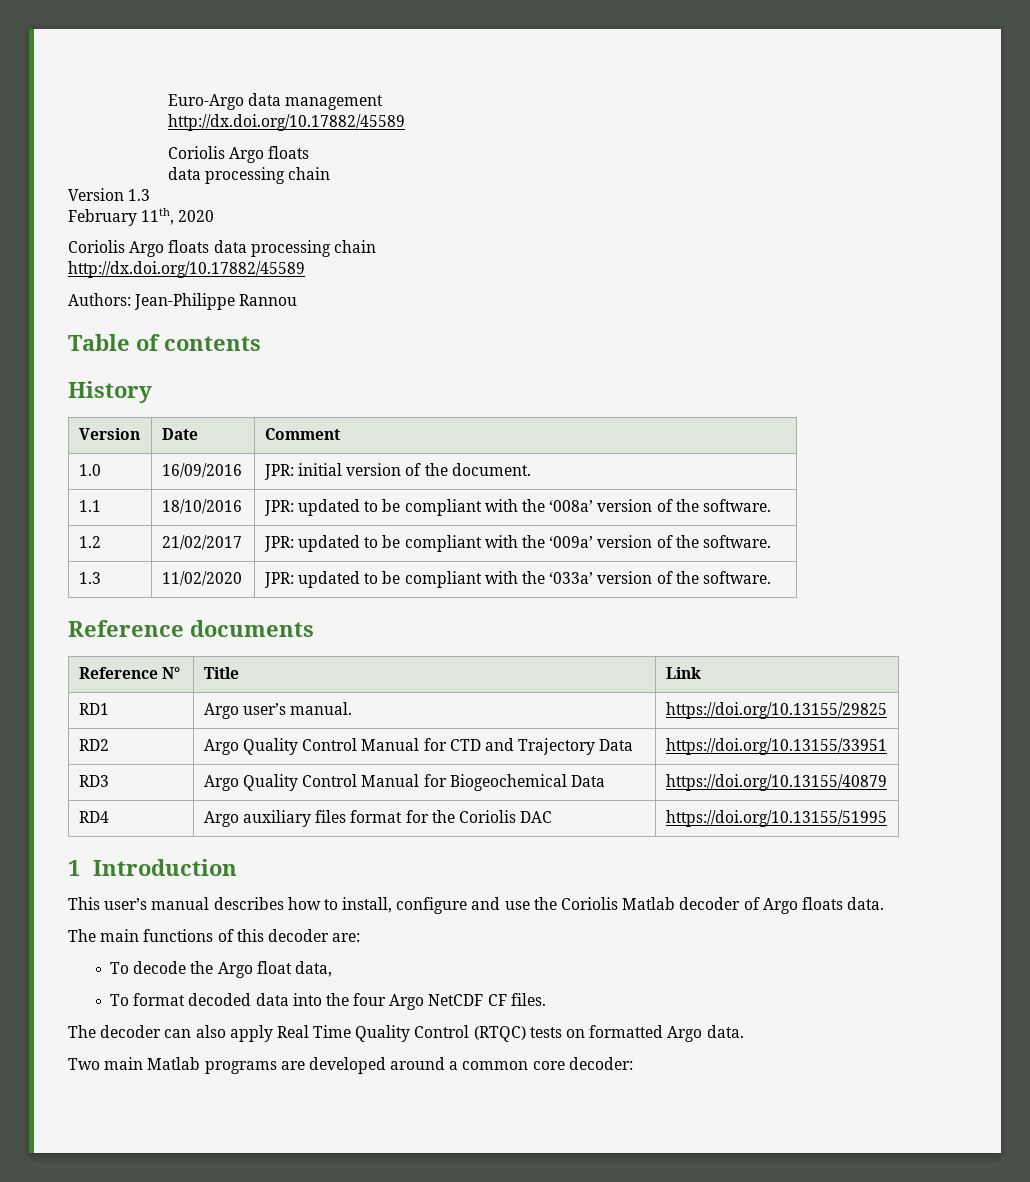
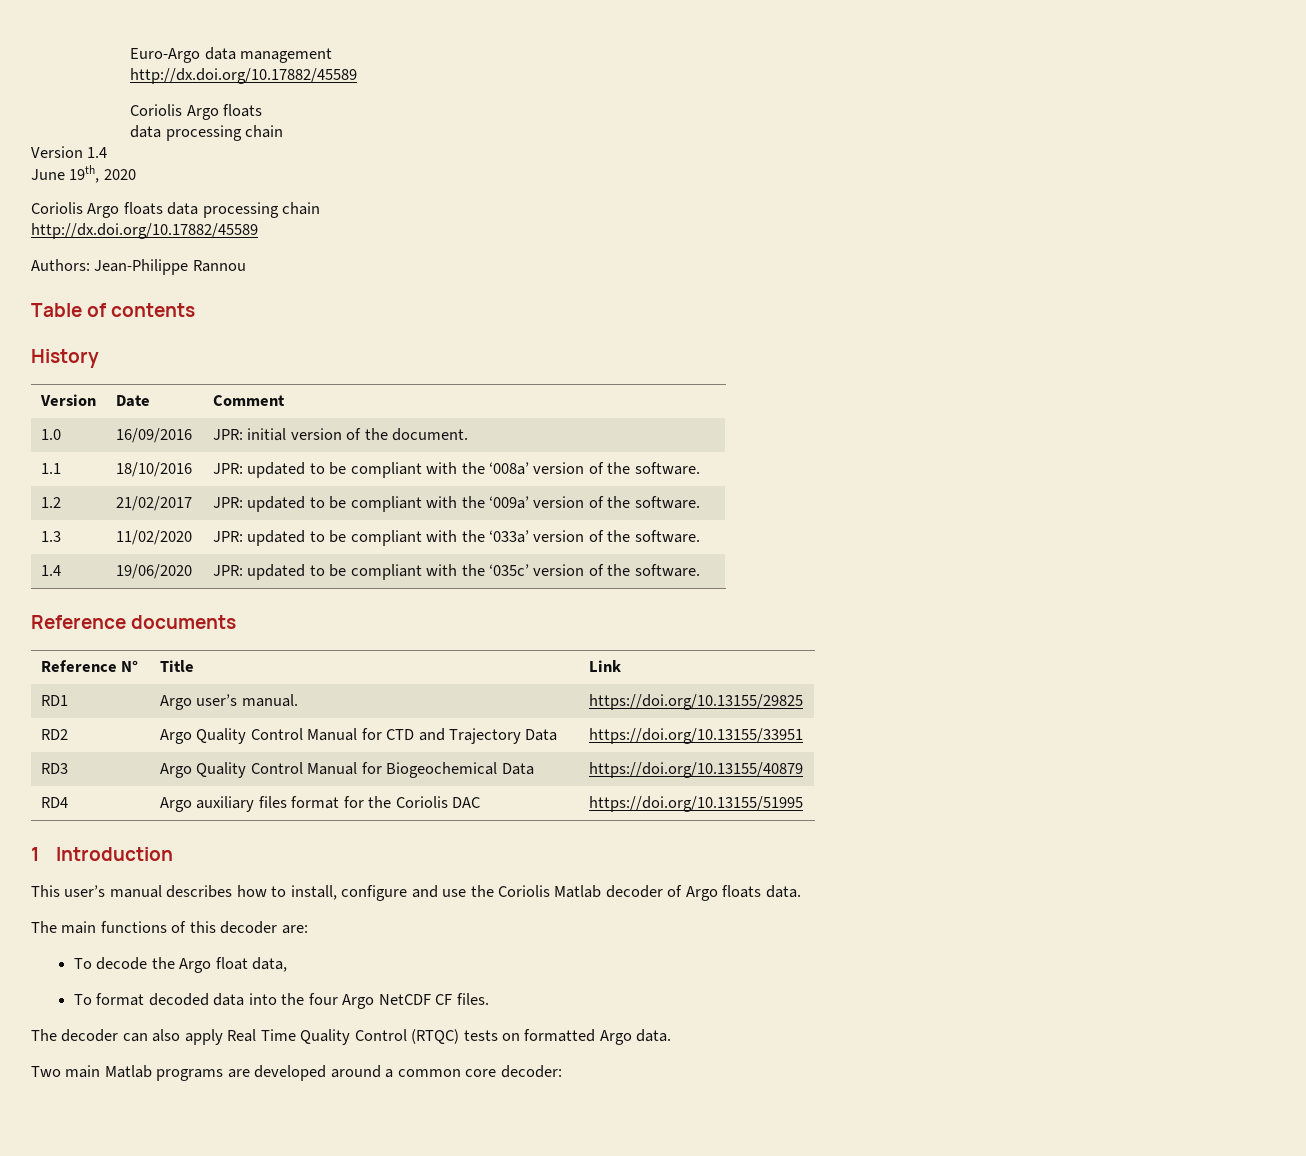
- Version 1.3
- February 11th, 2020
+ Version 1.4
+ June 19th, 2020
+ 1.4 | 19/06/2020 | JPR: updated to be compliant with the ‘035c’ version of the software.

